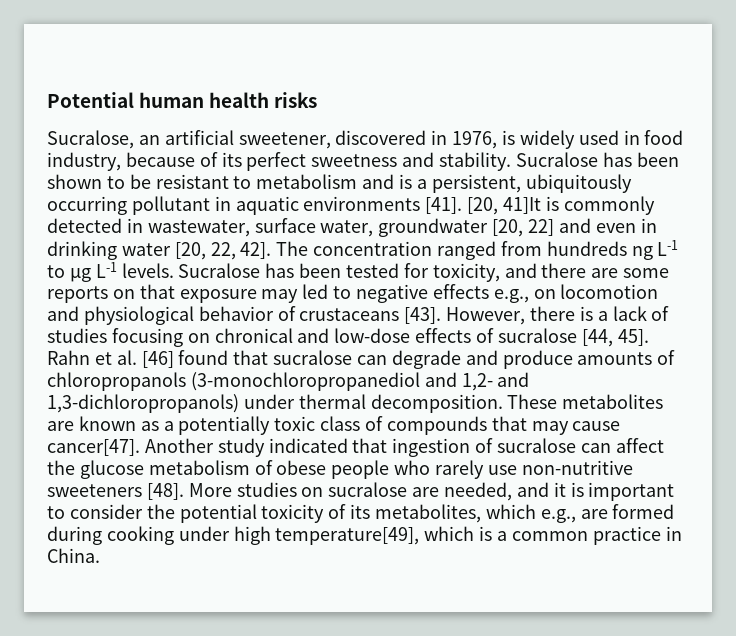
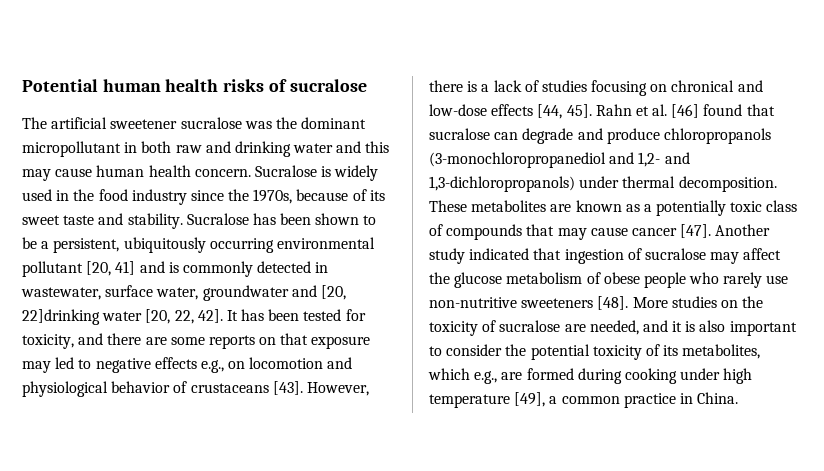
- Potential human health risks
- Sucralose, an artificial sweetener, discovered in 1976, is widely used in food industry, because of its perfect sweetness and stability.
+ Potential human health risks of sucralose
+ The artificial sweetener sucralose was the dominant micropollutant in both raw and drinking water and this may cause human health concern. Sucralose is widely used in the food industry since the 1970s, because of its sweet taste and stability.
- Sucralose has been shown to be resistant to metabolism and is a persistent, ubiquitously occurring pollutant in aquatic environments [41]. [20, 41]It is commonly detected in wastewater, surface water, groundwater [20, 22] and even in drinking water [20, 22, 42]. The concentration ranged from hundreds ng L-1 to μg L-1 levels. Sucralose has been tested for toxicity, and there are some reports on that exposure may led to negative effects e.g., on locomotion and physiological behavior of crustaceans [43].
+ Sucralose has been shown to be a persistent, ubiquitously occurring environmental pollutant [20, 41] and is commonly detected in wastewater, surface water, groundwater and [20, 22]drinking water [20, 22, 42]. It has been tested for toxicity, and there are some reports on that exposure may led to negative effects e.g., on locomotion and physiological behavior of crustaceans [43].
- However, there is a lack of studies focusing on chronical and low-dose effects of sucralose [44, 45].
+ However, there is a lack of studies focusing on chronical and low-dose effects [44, 45].
- Rahn et al. [46] found that sucralose can degrade and produce amounts of chloropropanols (3-monochloropropanediol and 1,2- and 1,3-dichloropropanols) under thermal decomposition.
+ Rahn et al. [46] found that sucralose can degrade and produce chloropropanols (3-monochloropropanediol and 1,2- and 1,3-dichloropropanols) under thermal decomposition.
- These metabolites are known as a potentially toxic class of compounds that may cause cancer[47].
+ These metabolites are known as a potentially toxic class of compounds that may cause cancer [47].
- Another study indicated that ingestion of sucralose can affect the glucose metabolism of obese people who rarely use non-nutritive sweeteners [48].
+ Another study indicated that ingestion of sucralose may affect the glucose metabolism of obese people who rarely use non-nutritive sweeteners [48].
- More studies on sucralose are needed, and it is important to consider the potential toxicity of its metabolites, which e.g., are formed during cooking under high temperature[49], which is a common practice in China.
+ More studies on the toxicity of sucralose are needed, and it is also important to consider the potential toxicity of its metabolites, which e.g., are formed during cooking under high temperature [49], a common practice in China.

